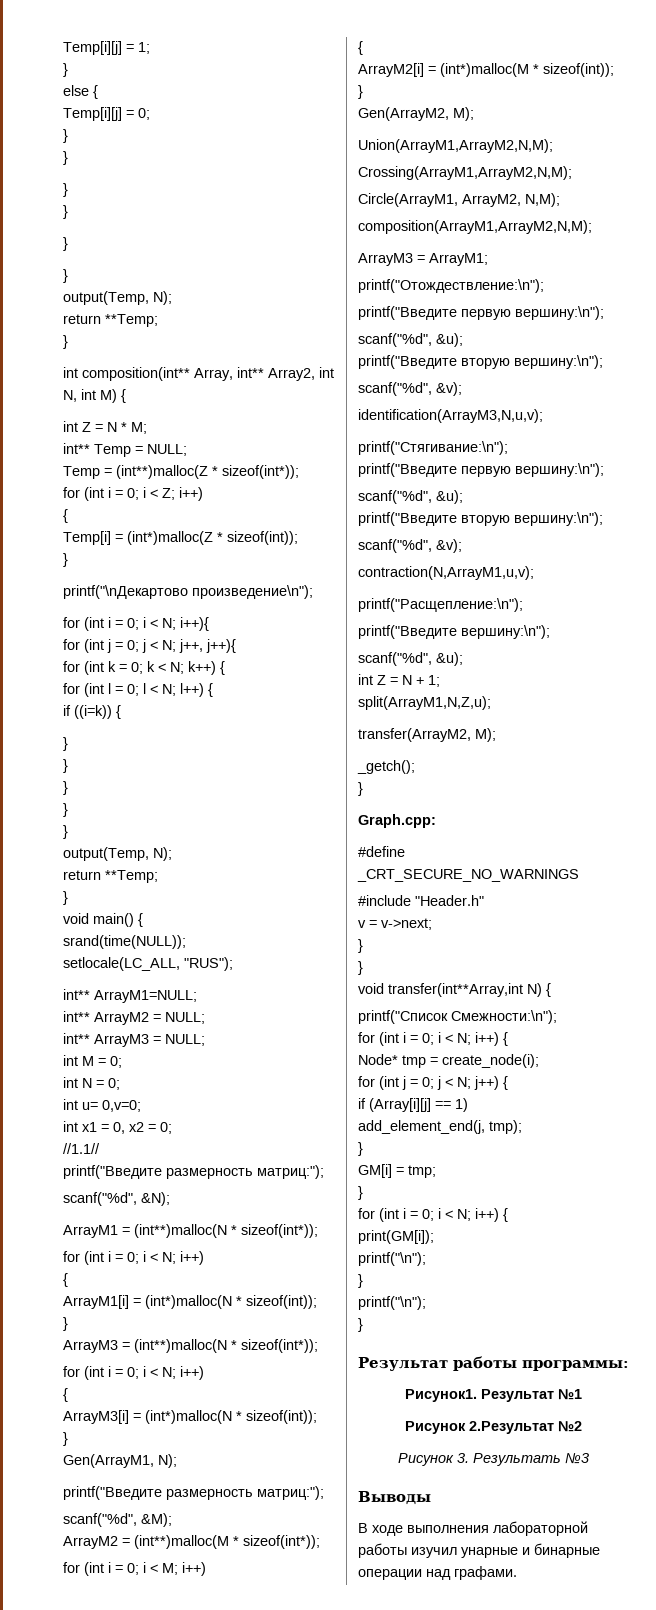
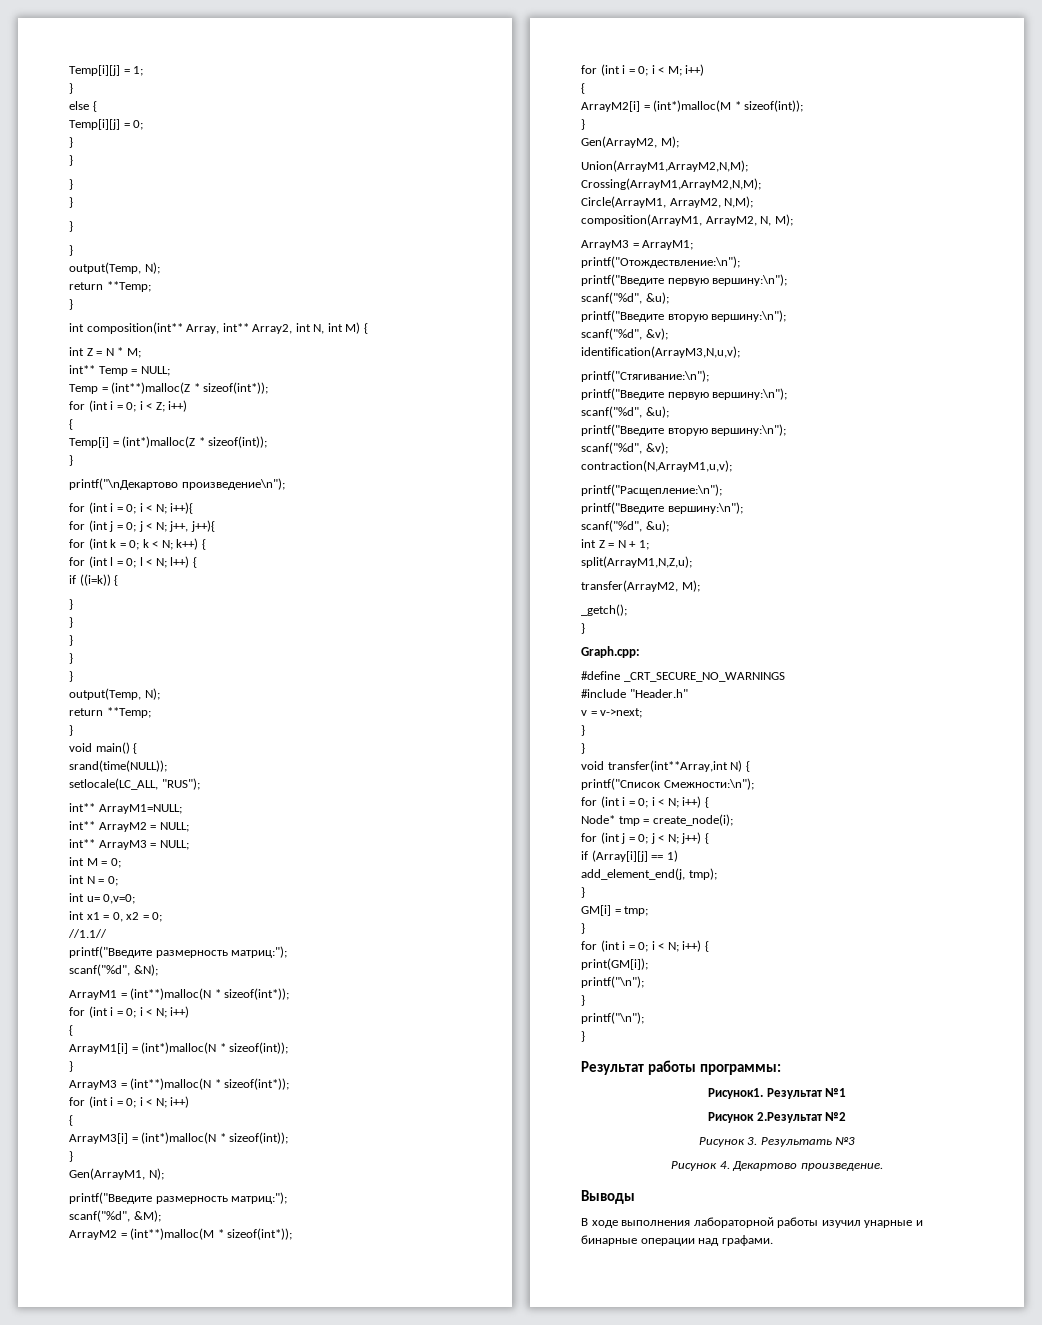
- composition(ArrayM1,ArrayM2,N,M);
+ composition(ArrayM1, ArrayM2, N, M);
+ Рисунок 4. Декартово произведение.

